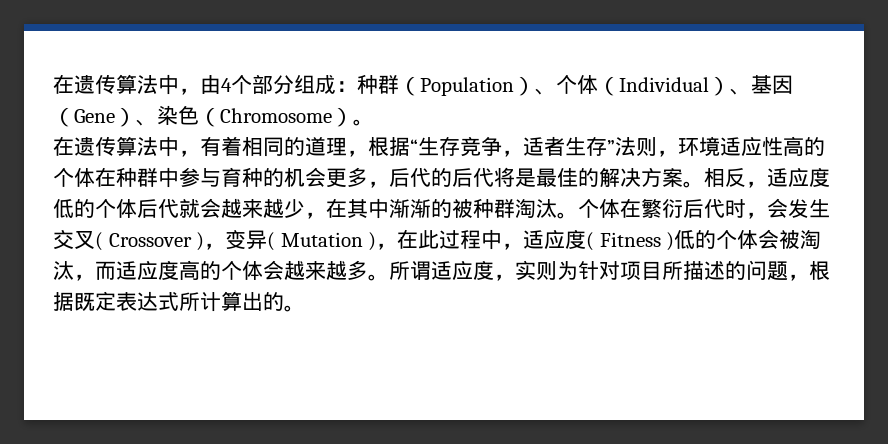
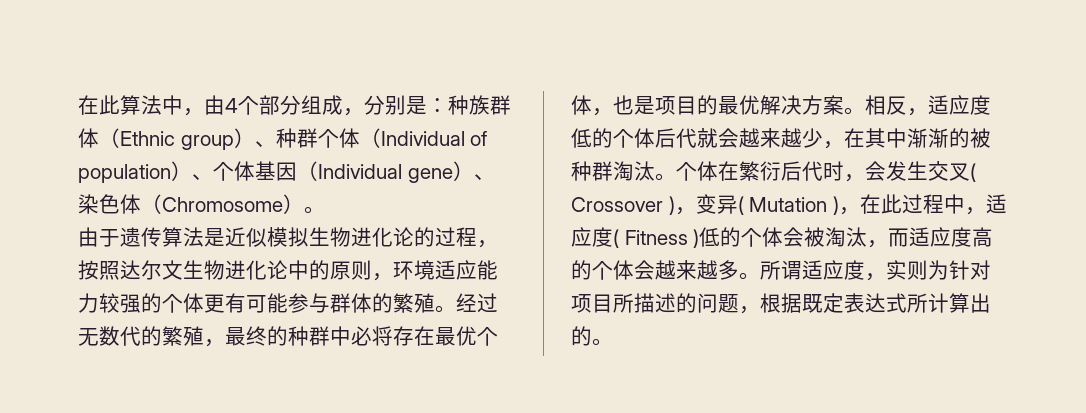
- 在遗传算法中，由4个部分组成：种群（Population）、个体（Individual）、基因（Gene）、染色（Chromosome）。
+ 在此算法中，由4个部分组成，分别是：种族群体（Ethnic group）、种群个体（Individual of population）、个体基因（Individual gene）、染色体（Chromosome）。
- 在遗传算法中，有着相同的道理，根据“生存竞争，适者生存”法则，环境适应性高的个体在种群中参与育种的机会更多，后代的后代将是最佳的解决方案。
+ 由于遗传算法是近似模拟生物进化论的过程，按照达尔文生物进化论中的原则，环境适应能力较强的个体更有可能参与群体的繁殖。经过无数代的繁殖，最终的种群中必将存在最优个体，也是项目的最优解决方案。

